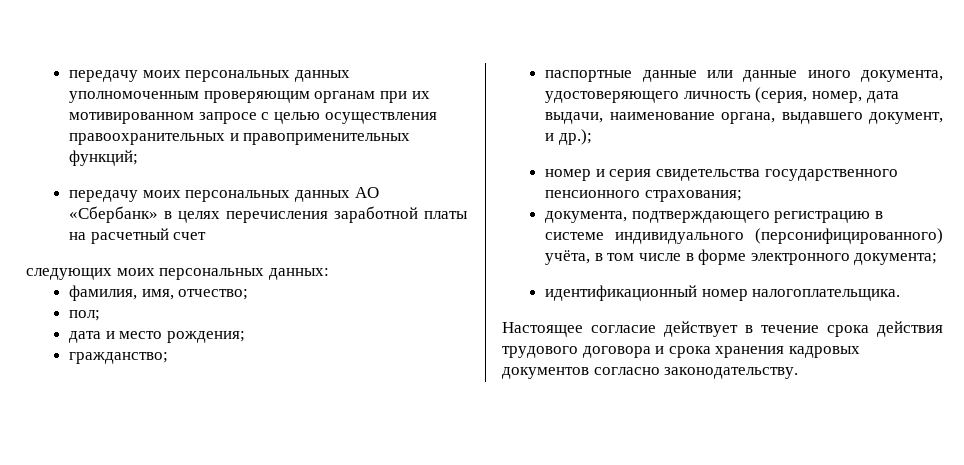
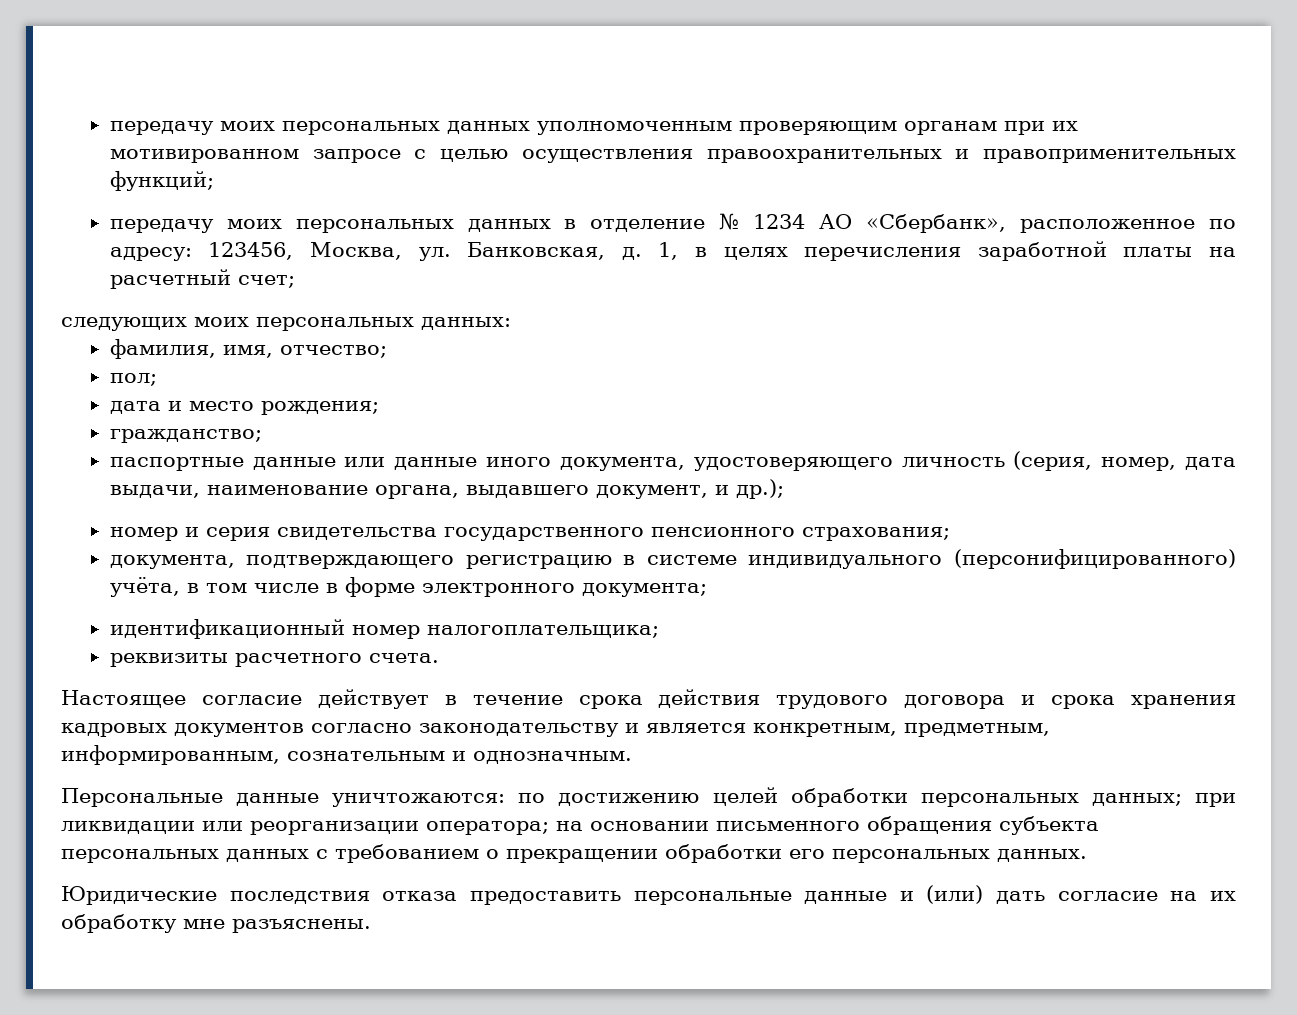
- передачу моих персональных данных АО «Сбербанк» в целях перечисления заработной платы на расчетный счет
+ передачу моих персональных данных в отделение № 1234 АО «Сбербанк», расположенное по адресу: 123456, Москва, ул. Банковская, д. 1, в целях перечисления заработной платы на расчетный счет;
- идентификационный номер налогоплательщика.
+ идентификационный номер налогоплательщика;
+ реквизиты расчетного счета.
- Настоящее согласие действует в течение срока действия трудового договора и срока хранения кадровых документов согласно законодательству.
+ Настоящее согласие действует в течение срока действия трудового договора и срока хранения кадровых документов согласно законодательству и является конкретным, предметным, информированным, сознательным и однозначным.
+ Персональные данные уничтожаются: по достижению целей обработки персональных данных; при ликвидации или реорганизации оператора; на основании письменного обращения субъекта персональных данных с требованием о прекращении обработки его персональных данных.
+ Юридические последствия отказа предоставить персональные данные и (или) дать согласие на их обработку мне разъяснены.

